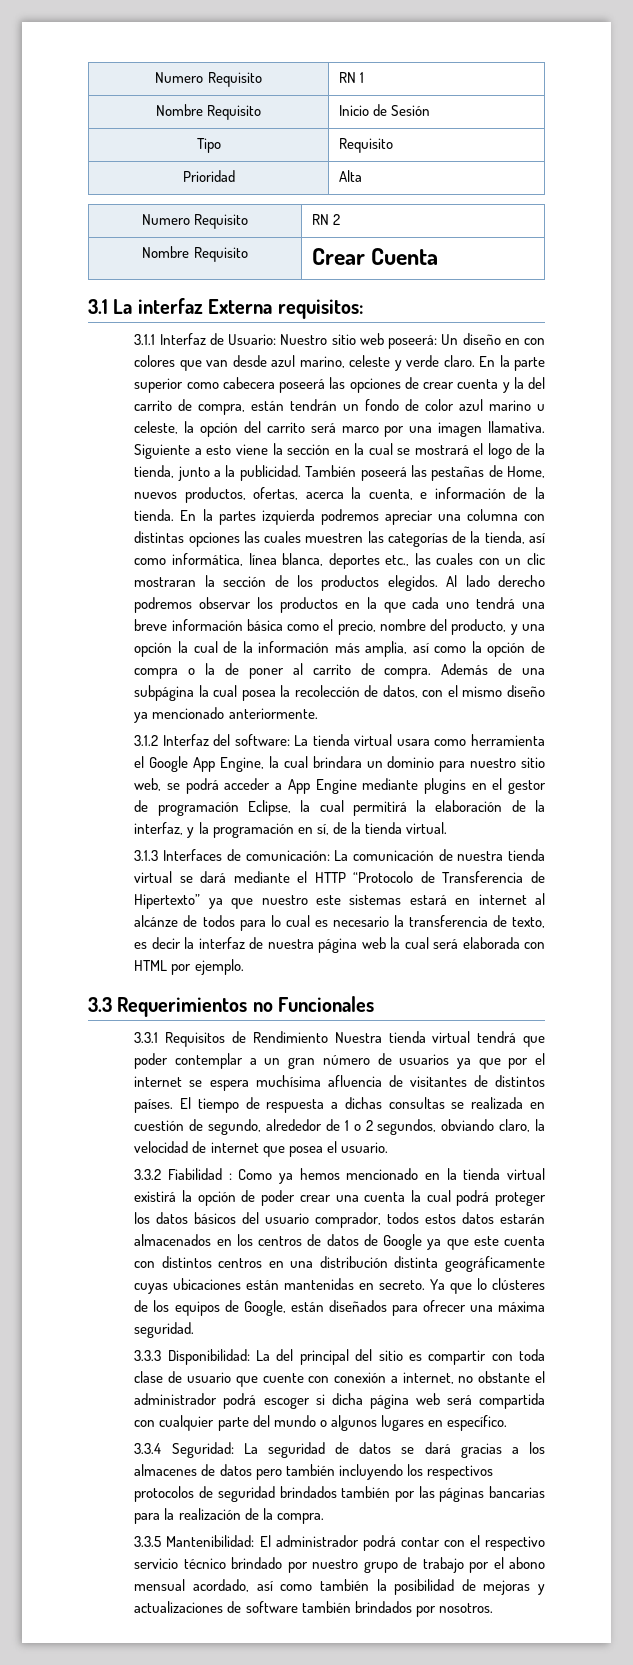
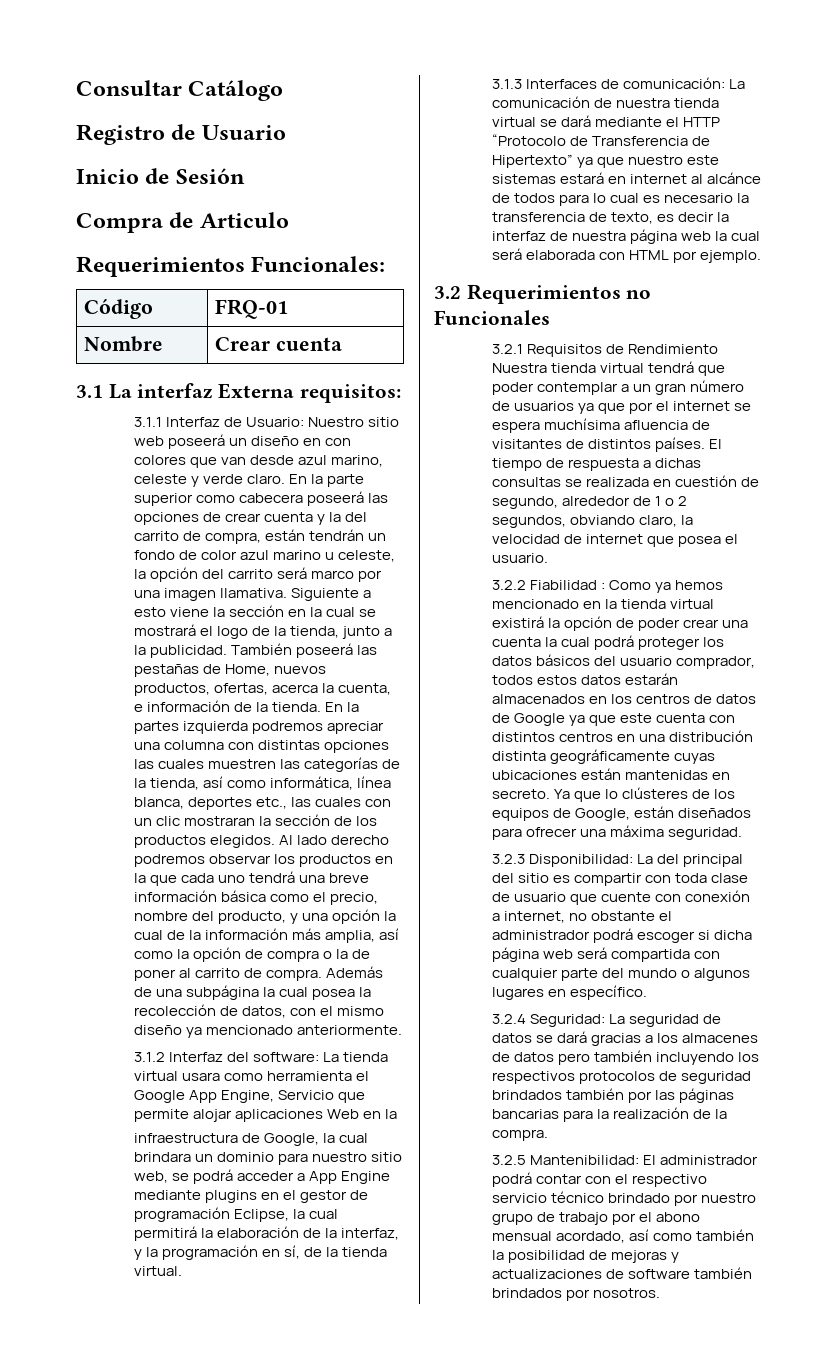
- Numero Requisito | RN 1
- Nombre Requisito | Inicio de Sesión
- Tipo | Requisito
- Prioridad | Alta
- Numero Requisito | RN 2
- Nombre Requisito | Crear Cuenta
+ Consultar Catálogo
+ Registro de Usuario
+ Inicio de Sesión
+ Compra de Articulo
+ Requerimientos Funcionales:
+ Código | FRQ-01
+ Nombre | Crear cuenta
- 3.1.1 Interfaz de Usuario: Nuestro sitio web poseerá: Un diseño en con colores que van desde azul marino, celeste y verde claro.
+ 3.1.1 Interfaz de Usuario: Nuestro sitio web poseerá un diseño en con colores que van desde azul marino, celeste y verde claro.
- 3.1.2 Interfaz del software: La tienda virtual usara como herramienta el Google App Engine, la cual brindara un dominio para nuestro sitio web, se podrá acceder a App Engine mediante plugins en el gestor de programación Eclipse, la cual permitirá la elaboración de la interfaz, y la programación en sí, de la tienda virtual.
+ 3.1.2 Interfaz del software: La tienda virtual usara como herramienta el Google App Engine, Servicio que permite alojar aplicaciones Web en la
+ infraestructura de Google, la cual brindara un dominio para nuestro sitio web, se podrá acceder a App Engine mediante plugins en el gestor de programación Eclipse, la cual permitirá la elaboración de la interfaz, y la programación en sí, de la tienda virtual.
- 3.1.3 Interfaces de comunicación: La comunicación de nuestra tienda virtual se dará mediante el HTTP “Protocolo de Transferencia de Hipertexto” ya que nuestro este sistemas estará en internet al alcánze de todos para lo cual es necesario la transferencia de texto, es decir la interfaz de nuestra página web la cual será elaborada con HTML por ejemplo.
+ 3.1.3 Interfaces de comunicación: La comunicación de nuestra tienda virtual se dará mediante el HTTP “Protocolo de Transferencia de Hipertexto” ya que nuestro este sistemas estará en internet al alcánce de todos para lo cual es necesario la transferencia de texto, es decir la interfaz de nuestra página web la cual será elaborada con HTML por ejemplo.
- 3.3 Requerimientos no Funcionales
+ 3.2 Requerimientos no Funcionales
- 3.3.1 Requisitos de Rendimiento Nuestra tienda virtual tendrá que poder contemplar a un gran número de usuarios ya que por el internet se espera muchísima afluencia de visitantes de distintos países.
+ 3.2.1 Requisitos de Rendimiento Nuestra tienda virtual tendrá que poder contemplar a un gran número de usuarios ya que por el internet se espera muchísima afluencia de visitantes de distintos países.
- 3.3.2 Fiabilidad : Como ya hemos mencionado en la tienda virtual existirá la opción de poder crear una cuenta la cual podrá proteger los datos básicos del usuario comprador, todos estos datos estarán almacenados en los centros de datos de Google ya que este cuenta con distintos centros en una distribución distinta geográficamente cuyas ubicaciones están mantenidas en secreto.
+ 3.2.2 Fiabilidad : Como ya hemos mencionado en la tienda virtual existirá la opción de poder crear una cuenta la cual podrá proteger los datos básicos del usuario comprador, todos estos datos estarán almacenados en los centros de datos de Google ya que este cuenta con distintos centros en una distribución distinta geográficamente cuyas ubicaciones están mantenidas en secreto.
- 3.3.3 Disponibilidad: La del principal del sitio es compartir con toda clase de usuario que cuente con conexión a internet, no obstante el administrador podrá escoger si dicha página web será compartida con cualquier parte del mundo o algunos lugares en específico.
+ 3.2.3 Disponibilidad: La del principal del sitio es compartir con toda clase de usuario que cuente con conexión a internet, no obstante el administrador podrá escoger si dicha página web será compartida con cualquier parte del mundo o algunos lugares en específico.
- 3.3.4 Seguridad: La seguridad de datos se dará gracias a los almacenes de datos pero también incluyendo los respectivos protocolos de seguridad brindados también por las páginas bancarias para la realización de la compra.
+ 3.2.4 Seguridad: La seguridad de datos se dará gracias a los almacenes de datos pero también incluyendo los respectivos protocolos de seguridad brindados también por las páginas bancarias para la realización de la compra.
- 3.3.5 Mantenibilidad: El administrador podrá contar con el respectivo servicio técnico brindado por nuestro grupo de trabajo por el abono mensual acordado, así como también la posibilidad de mejoras y actualizaciones de software también brindados por nosotros.
+ 3.2.5 Mantenibilidad: El administrador podrá contar con el respectivo servicio técnico brindado por nuestro grupo de trabajo por el abono mensual acordado, así como también la posibilidad de mejoras y actualizaciones de software también brindados por nosotros.

